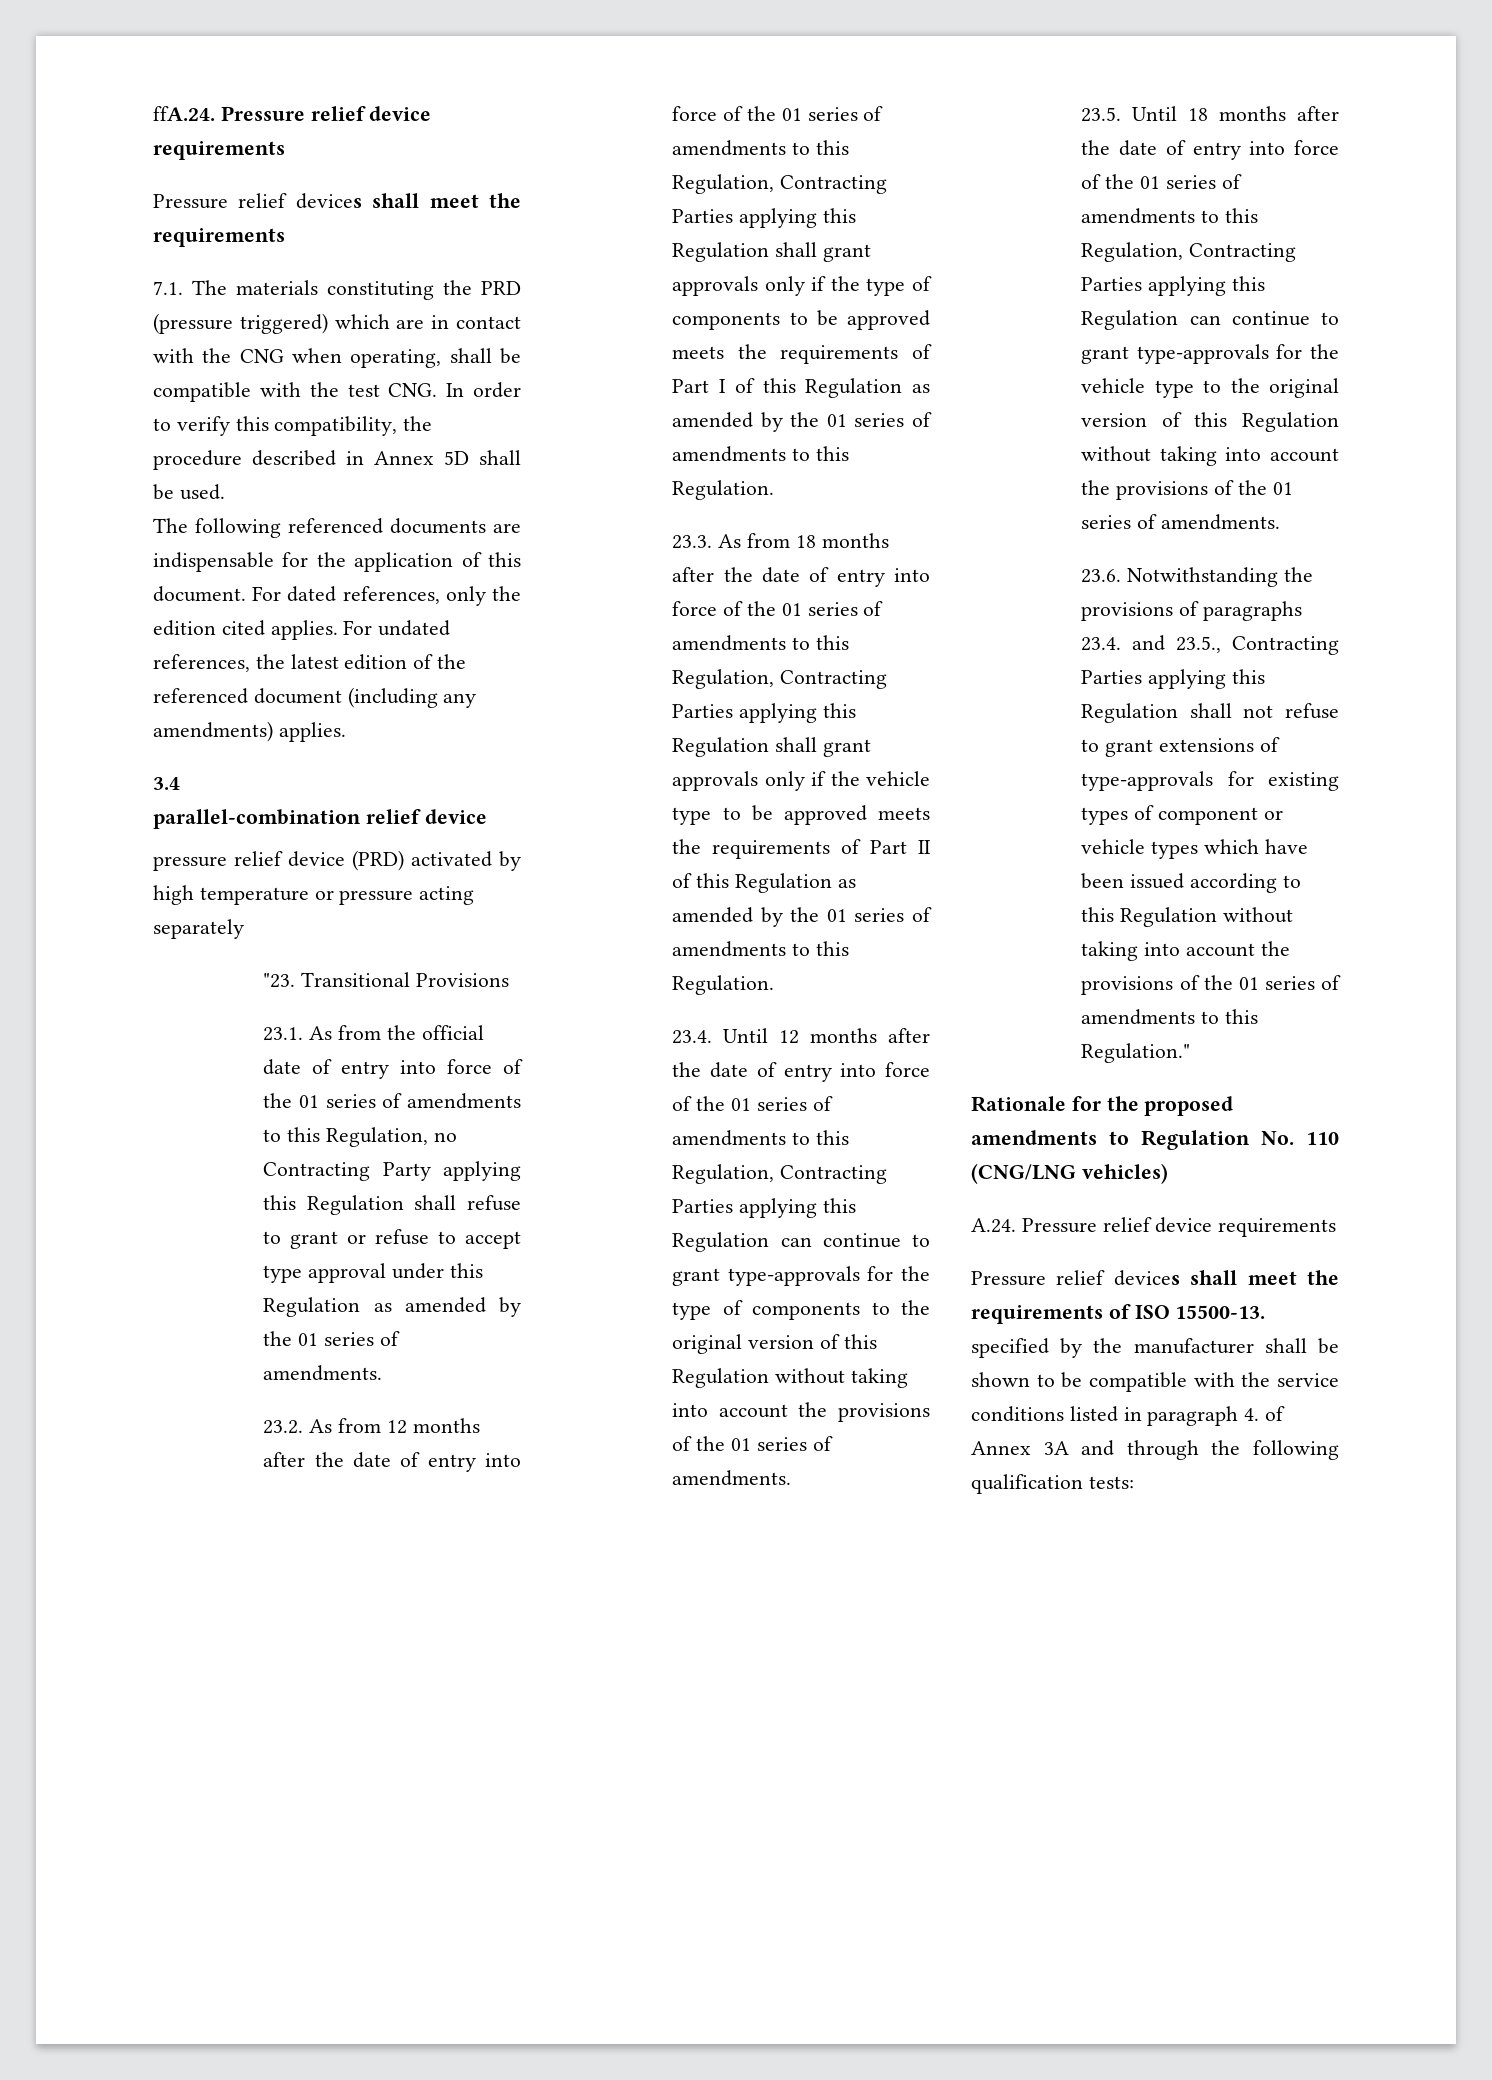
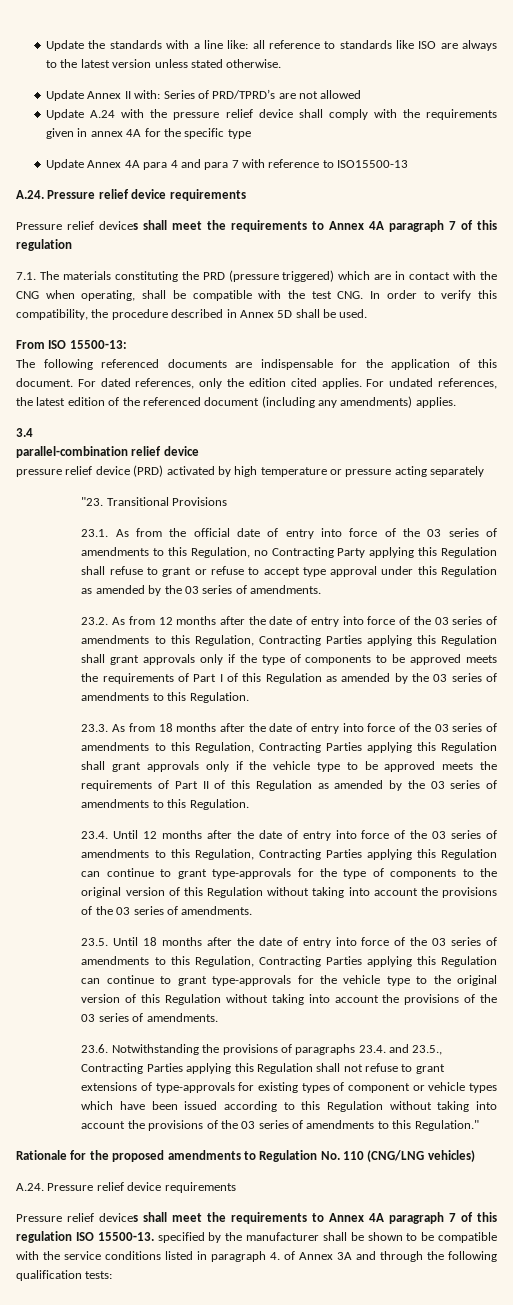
- ffA.24. Pressure relief device requirements
- Pressure relief devices shall meet the requirements
+ Update the standards with a line like: all reference to standards like ISO are always to the latest version unless stated otherwise.
+ Update Annex II with: Series of PRD/TPRD’s are not allowed
+ Update A.24 with the pressure relief device shall comply with the requirements given in annex 4A for the specific type
+ Update Annex 4A para 4 and para 7 with reference to ISO15500-13
+ A.24. Pressure relief device requirements
+ Pressure relief devices shall meet the requirements to Annex 4A paragraph 7 of this regulation
+ From ISO 15500-13:
- 23.1. As from the official date of entry into force of the 01 series of amendments to this Regulation, no Contracting Party applying this Regulation shall refuse to grant or refuse to accept type approval under this Regulation as amended by the 01 series of amendments.
+ 23.1. As from the official date of entry into force of the 03 series of amendments to this Regulation, no Contracting Party applying this Regulation shall refuse to grant or refuse to accept type approval under this Regulation as amended by the 03 series of amendments.
- 23.2. As from 12 months after the date of entry into force of the 01 series of amendments to this Regulation, Contracting Parties applying this Regulation shall grant approvals only if the type of components to be approved meets the requirements of Part I of this Regulation as amended by the 01 series of amendments to this Regulation.
+ 23.2. As from 12 months after the date of entry into force of the 03 series of amendments to this Regulation, Contracting Parties applying this Regulation shall grant approvals only if the type of components to be approved meets the requirements of Part I of this Regulation as amended by the 03 series of amendments to this Regulation.
- 23.3. As from 18 months after the date of entry into force of the 01 series of amendments to this Regulation, Contracting Parties applying this Regulation shall grant approvals only if the vehicle type to be approved meets the requirements of Part II of this Regulation as amended by the 01 series of amendments to this Regulation.
+ 23.3. As from 18 months after the date of entry into force of the 03 series of amendments to this Regulation, Contracting Parties applying this Regulation shall grant approvals only if the vehicle type to be approved meets the requirements of Part II of this Regulation as amended by the 03 series of amendments to this Regulation.
- 23.4. Until 12 months after the date of entry into force of the 01 series of amendments to this Regulation, Contracting Parties applying this Regulation can continue to grant type-approvals for the type of components to the original version of this Regulation without taking into account the provisions of the 01 series of amendments.
+ 23.4. Until 12 months after the date of entry into force of the 03 series of amendments to this Regulation, Contracting Parties applying this Regulation can continue to grant type-approvals for the type of components to the original version of this Regulation without taking into account the provisions of the 03 series of amendments.
- 23.5. Until 18 months after the date of entry into force of the 01 series of amendments to this Regulation, Contracting Parties applying this Regulation can continue to grant type-approvals for the vehicle type to the original version of this Regulation without taking into account the provisions of the 01 series of amendments.
+ 23.5. Until 18 months after the date of entry into force of the 03 series of amendments to this Regulation, Contracting Parties applying this Regulation can continue to grant type-approvals for the vehicle type to the original version of this Regulation without taking into account the provisions of the 03 series of amendments.
- 23.6. Notwithstanding the provisions of paragraphs 23.4. and 23.5., Contracting Parties applying this Regulation shall not refuse to grant extensions of type-approvals for existing types of component or vehicle types which have been issued according to this Regulation without taking into account the provisions of the 01 series of amendments to this Regulation."
+ 23.6. Notwithstanding the provisions of paragraphs 23.4. and 23.5., Contracting Parties applying this Regulation shall not refuse to grant extensions of type-approvals for existing types of component or vehicle types which have been issued according to this Regulation without taking into account the provisions of the 03 series of amendments to this Regulation."
- Pressure relief devices shall meet the requirements of ISO 15500-13. specified by the manufacturer shall be shown to be compatible with the service conditions listed in paragraph 4. of Annex 3A and through the following qualification tests:
+ Pressure relief devices shall meet the requirements to Annex 4A paragraph 7 of this regulation ISO 15500-13. specified by the manufacturer shall be shown to be compatible with the service conditions listed in paragraph 4. of Annex 3A and through the following qualification tests:

